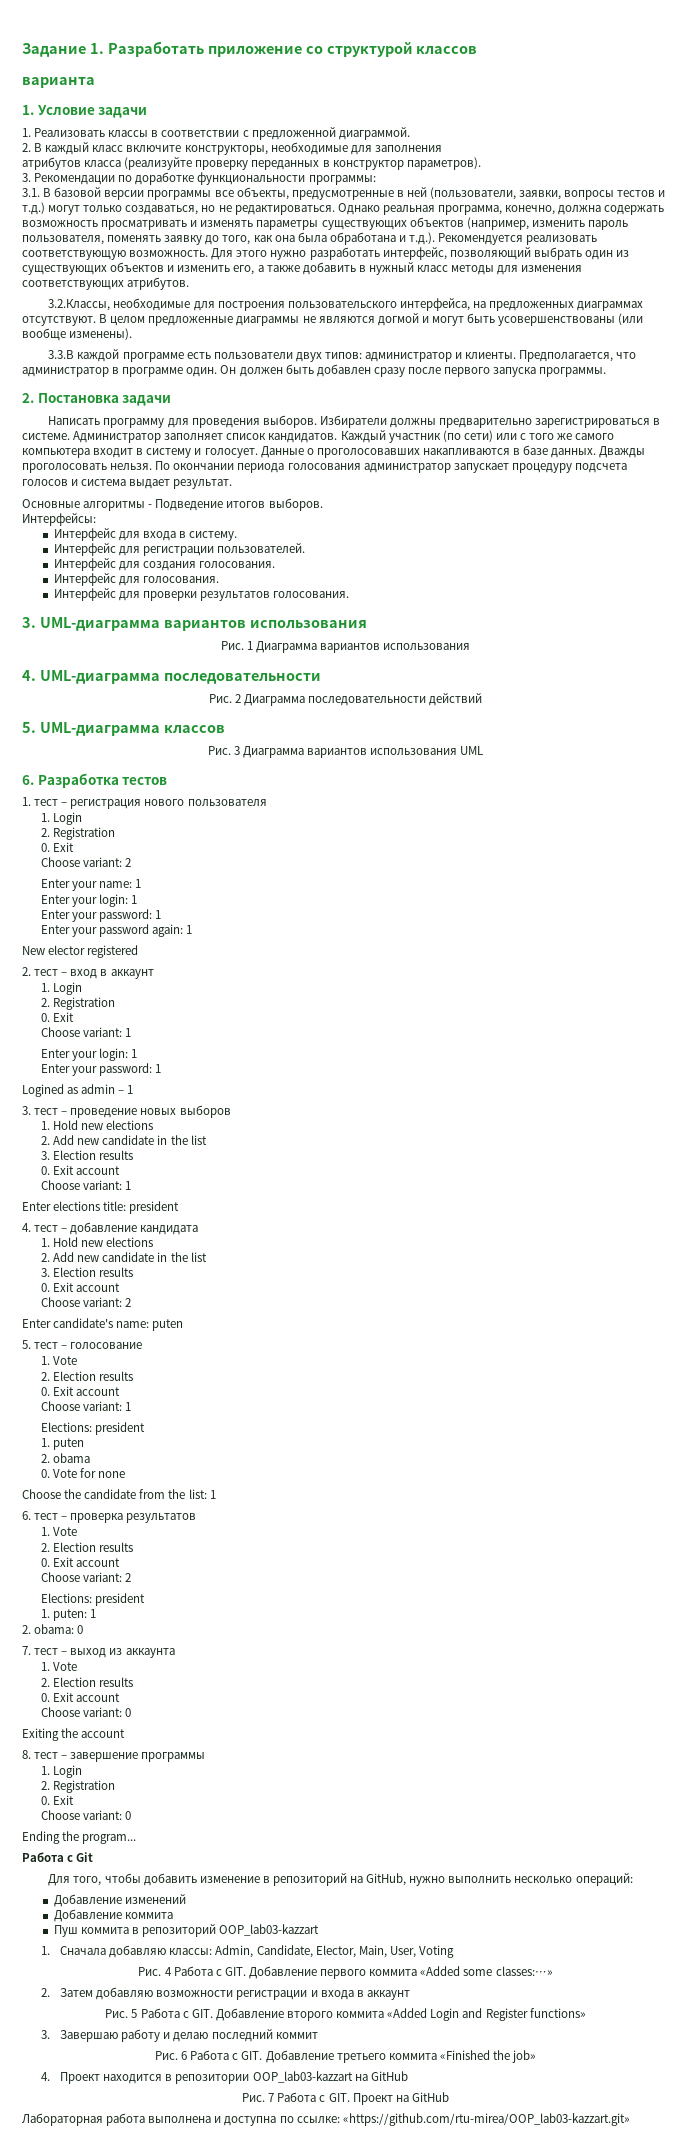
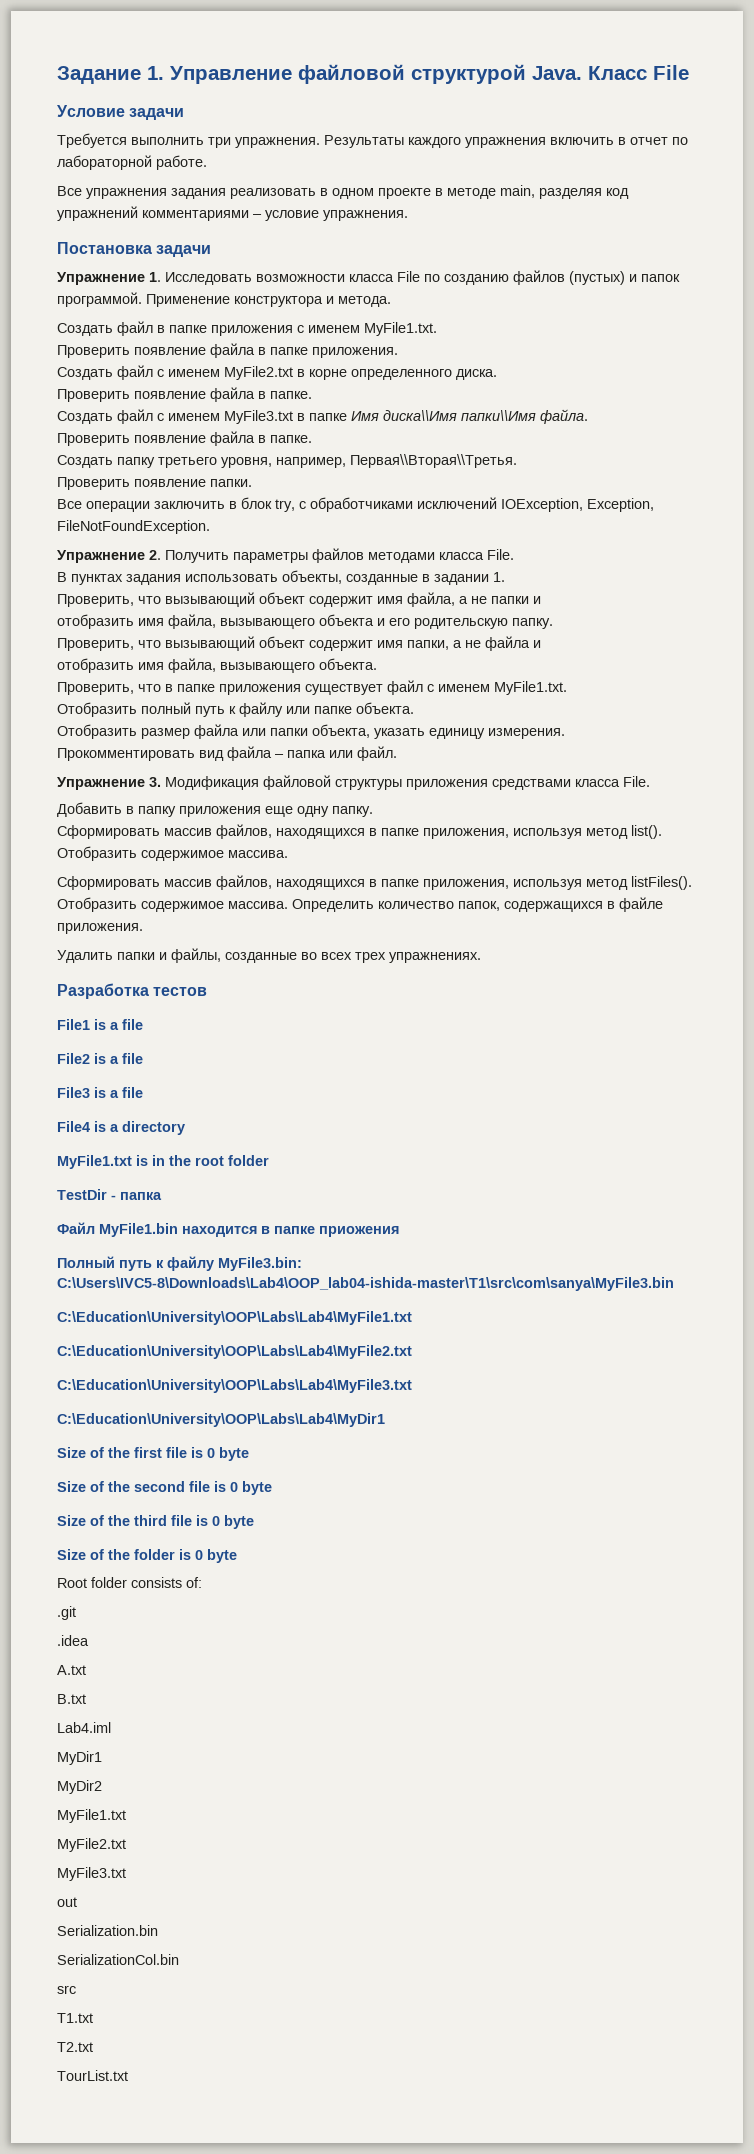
- Задание 1. Разработать приложение со структурой классов
- варианта
- 1. Условие задачи
- 1. Реализовать классы в соответствии с предложенной диаграммой.
- 2. В каждый класс включите конструкторы, необходимые для заполнения
- атрибутов класса (реализуйте проверку переданных в конструктор параметров).
- 3. Рекомендации по доработке функциональности программы:
- 3.1. В базовой версии программы все объекты, предусмотренные в ней (пользователи, заявки, вопросы тестов и т.д.) могут только создаваться, но не редактироваться. Однако реальная программа, конечно, должна содержать возможность просматривать и изменять параметры существующих объектов (например, изменить пароль пользователя, поменять заявку до того, как она была обработана и т.д.). Рекомендуется реализовать соответствующую возможность. Для этого нужно разработать интерфейс, позволяющий выбрать один из существующих объектов и изменить его, а также добавить в нужный класс методы для изменения соответствующих атрибутов.
- 3.2.Классы, необходимые для построения пользовательского интерфейса, на предложенных диаграммах отсутствуют. В целом предложенные диаграммы не являются догмой и могут быть усовершенствованы (или вообще изменены).
- 3.3.В каждой программе есть пользователи двух типов: администратор и клиенты. Предполагается, что администратор в программе один. Он должен быть добавлен сразу после первого запуска программы.
- 2. Постановка задачи
- Написать программу для проведения выборов. Избиратели должны предварительно зарегистрироваться в системе. Администратор заполняет список кандидатов. Каждый участник (по сети) или с того же самого компьютера входит в систему и голосует. Данные о проголосовавших накапливаются в базе данных. Дважды проголосовать нельзя. По окончании периода голосования администратор запускает процедуру подсчета голосов и система выдает результат.
- Основные алгоритмы - Подведение итогов выборов.
- Интерфейсы:
- Интерфейс для входа в систему.
- Интерфейс для регистрации пользователей.
- Интерфейс для создания голосования.
- Интерфейс для голосования.
- Интерфейс для проверки результатов голосования.
- 3. UML-диаграмма вариантов использования
- Рис. 1 Диаграмма вариантов использования
- 4. UML-диаграмма последовательности
- Рис. 2 Диаграмма последовательности действий
- 5. UML-диаграмма классов
- Рис. 3 Диаграмма вариантов использования UML
- 6. Разработка тестов
- 1. тест – регистрация нового пользователя
- 1. Login
- 2. Registration
- 0. Exit
- Choose variant: 2
- Enter your name: 1
- Enter your login: 1
- Enter your password: 1
- Enter your password again: 1
- New elector registered
- 2. тест – вход в аккаунт
- 1. Login
- 2. Registration
- 0. Exit
- Choose variant: 1
- Enter your login: 1
- Enter your password: 1
- Logined as admin – 1
- 3. тест – проведение новых выборов
- 1. Hold new elections
- 2. Add new candidate in the list
- 3. Election results
- 0. Exit account
- Choose variant: 1
- Enter elections title: president
- 4. тест – добавление кандидата
- 1. Hold new elections
- 2. Add new candidate in the list
- 3. Election results
- 0. Exit account
- Choose variant: 2
- Enter candidate's name: puten
- 5. тест – голосование
- 1. Vote
- 2. Election results
- 0. Exit account
- Choose variant: 1
- Elections: president
- 1. puten
- 2. obama
- 0. Vote for none
- Choose the candidate from the list: 1
- 6. тест – проверка результатов
- 1. Vote
- 2. Election results
- 0. Exit account
- Choose variant: 2
- Elections: president
- 1. puten: 1
- 2. obama: 0
- 7. тест – выход из аккаунта
- 1. Vote
- 2. Election results
- 0. Exit account
- Choose variant: 0
- Exiting the account
- 8. тест – завершение программы
- 1. Login
- 2. Registration
- 0. Exit
- Choose variant: 0
- Ending the program...
- Работа с Git
- Для того, чтобы добавить изменение в репозиторий на GitHub, нужно выполнить несколько операций:
- Добавление изменений
- Добавление коммита
- Пуш коммита в репозиторий OOP_lab03-kazzart
- 1. Сначала добавляю классы: Admin, Candidate, Elector, Main, User, Voting
- Рис. 4 Работа с GIT. Добавление первого коммита «Added some classes:…»
- 2. Затем добавляю возможности регистрации и входа в аккаунт
- Рис. 5 Работа с GIT. Добавление второго коммита «Added Login and Register functions»
- 3. Завершаю работу и делаю последний коммит
- Рис. 6 Работа с GIT. Добавление третьего коммита «Finished the job»
- 4. Проект находится в репозитории OOP_lab03-kazzart на GitHub
- Рис. 7 Работа с GIT. Проект на GitHub
- Лабораторная работа выполнена и доступна по ссылке: «https://github.com/rtu-mirea/OOP_lab03-kazzart.git»
+ Задание 1. Управление файловой структурой Java. Класс File
+ Условие задачи
+ Требуется выполнить три упражнения. Результаты каждого упражнения включить в отчет по лабораторной работе.
+ Все упражнения задания реализовать в одном проекте в методе main, разделяя код упражнений комментариями – условие упражнения.
+ Постановка задачи
+ Упражнение 1. Исследовать возможности класса File по созданию файлов (пустых) и папок программой. Применение конструктора и метода.
+ Создать файл в папке приложения с именем MyFile1.txt.
+ Проверить появление файла в папке приложения.
+ Создать файл с именем MyFile2.txt в корне определенного диска.
+ Проверить появление файла в папке.
+ Создать файл с именем MyFile3.txt в папке Имя диска\\Имя папки\\Имя файла.
+ Проверить появление файла в папке.
+ Создать папку третьего уровня, например, Первая\\Вторая\\Третья.
+ Проверить появление папки.
+ Все операции заключить в блок try, с обработчиками исключений IOException, Exception, FileNotFoundException.
+ Упражнение 2. Получить параметры файлов методами класса File.
+ В пунктах задания использовать объекты, созданные в задании 1.
+ Проверить, что вызывающий объект содержит имя файла, а не папки и
+ отобразить имя файла, вызывающего объекта и его родительскую папку.
+ Проверить, что вызывающий объект содержит имя папки, а не файла и
+ отобразить имя файла, вызывающего объекта.
+ Проверить, что в папке приложения существует файл с именем MyFile1.txt.
+ Отобразить полный путь к файлу или папке объекта.
+ Отобразить размер файла или папки объекта, указать единицу измерения. Прокомментировать вид файла – папка или файл.
+ Упражнение 3. Модификация файловой структуры приложения средствами класса File.
+ Добавить в папку приложения еще одну папку.
+ Сформировать массив файлов, находящихся в папке приложения, используя метод list(). Отобразить содержимое массива.
+ Сформировать массив файлов, находящихся в папке приложения, используя метод listFiles(). Отобразить содержимое массива. Определить количество папок, содержащихся в файле приложения.
+ Удалить папки и файлы, созданные во всех трех упражнениях.
+ Разработка тестов
+ File1 is a file
+ File2 is a file
+ File3 is a file
+ File4 is a directory
+ MyFile1.txt is in the root folder
+ TestDir - папка
+ Файл MyFile1.bin находится в папке приожения
+ Полный путь к файлу MyFile3.bin: C:\Users\IVC5-8\Downloads\Lab4\OOP_lab04-ishida-master\T1\src\com\sanya\MyFile3.bin
+ C:\Education\University\OOP\Labs\Lab4\MyFile1.txt
+ C:\Education\University\OOP\Labs\Lab4\MyFile2.txt
+ C:\Education\University\OOP\Labs\Lab4\MyFile3.txt
+ C:\Education\University\OOP\Labs\Lab4\MyDir1
+ Size of the first file is 0 byte
+ Size of the second file is 0 byte
+ Size of the third file is 0 byte
+ Size of the folder is 0 byte
+ Root folder consists of:
+ .git
+ .idea
+ A.txt
+ B.txt
+ Lab4.iml
+ MyDir1
+ MyDir2
+ MyFile1.txt
+ MyFile2.txt
+ MyFile3.txt
+ out
+ Serialization.bin
+ SerializationCol.bin
+ src
+ T1.txt
+ T2.txt
+ TourList.txt

